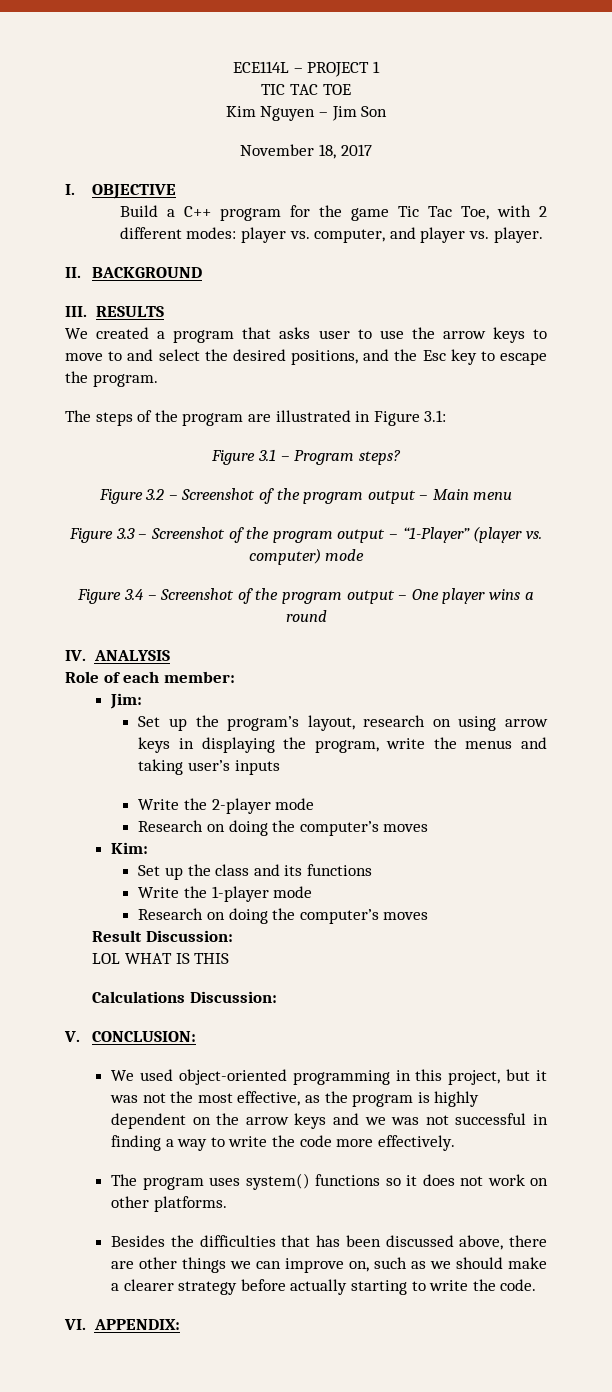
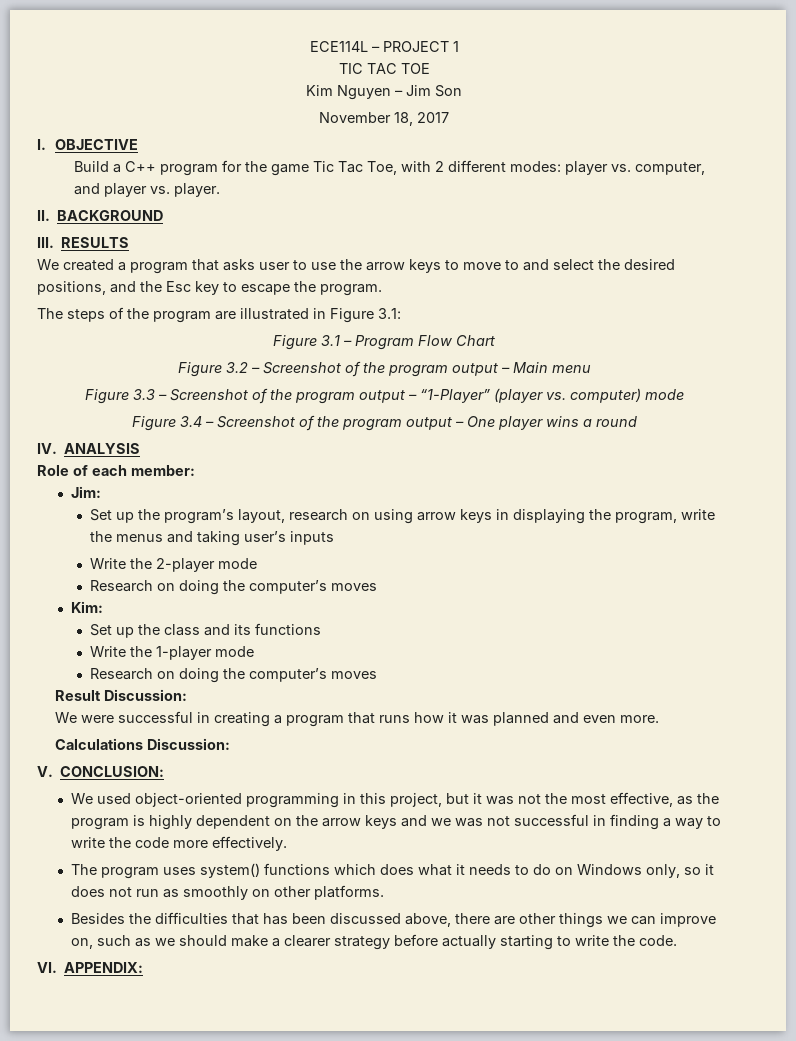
- Figure 3.1 – Program steps?
+ Figure 3.1 – Program Flow Chart
- LOL WHAT IS THIS
+ We were successful in creating a program that runs how it was planned and even more.
- The program uses system() functions so it does not work on other platforms.
+ The program uses system() functions which does what it needs to do on Windows only, so it does not run as smoothly on other platforms.

